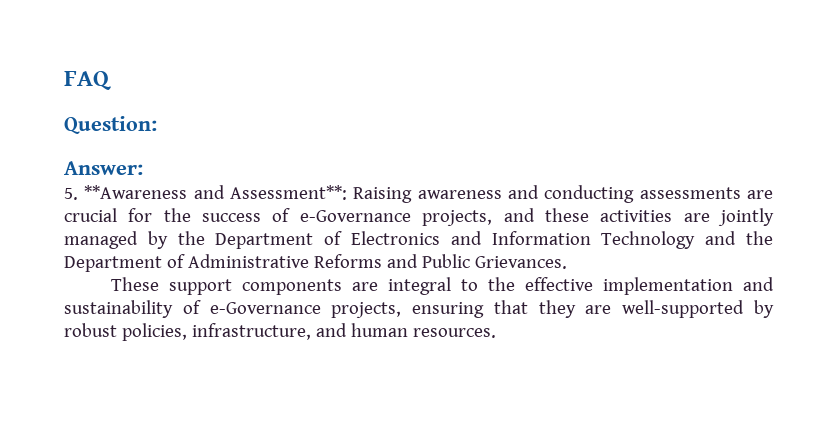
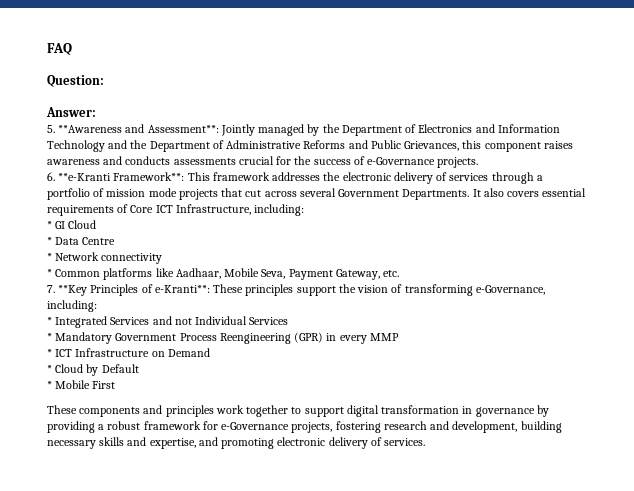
- 5. **Awareness and Assessment**: Raising awareness and conducting assessments are crucial for the success of e-Governance projects, and these activities are jointly managed by the Department of Electronics and Information Technology and the Department of Administrative Reforms and Public Grievances.
- These support components are integral to the effective implementation and sustainability of e-Governance projects, ensuring that they are well-supported by robust policies, infrastructure, and human resources.
+ 5. **Awareness and Assessment**: Jointly managed by the Department of Electronics and Information Technology and the Department of Administrative Reforms and Public Grievances, this component raises awareness and conducts assessments crucial for the success of e-Governance projects.
+ 6. **e-Kranti Framework**: This framework addresses the electronic delivery of services through a portfolio of mission mode projects that cut across several Government Departments. It also covers essential requirements of Core ICT Infrastructure, including:
+ * GI Cloud
+ * Data Centre
+ * Network connectivity
+ * Common platforms like Aadhaar, Mobile Seva, Payment Gateway, etc.
+ 7. **Key Principles of e-Kranti**: These principles support the vision of transforming e-Governance, including:
+ * Integrated Services and not Individual Services
+ * Mandatory Government Process Reengineering (GPR) in every MMP
+ * ICT Infrastructure on Demand
+ * Cloud by Default
+ * Mobile First
+ These components and principles work together to support digital transformation in governance by providing a robust framework for e-Governance projects, fostering research and development, building necessary skills and expertise, and promoting electronic delivery of services.

